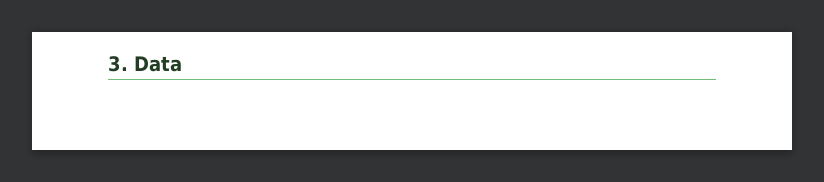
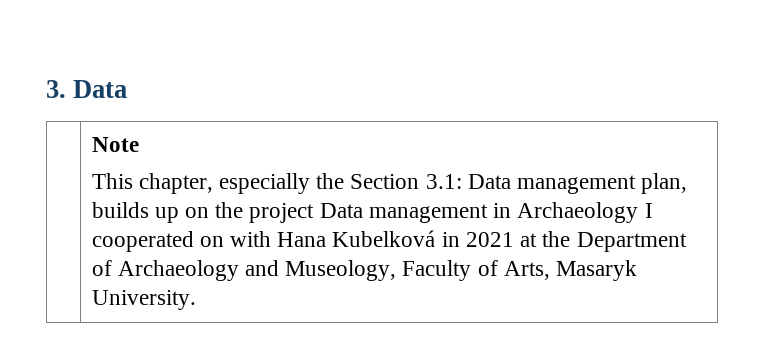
+ | Note
+ This chapter, especially the Section 3.1: Data management plan, builds up on the project Data management in Archaeology I cooperated on with Hana Kubelková in 2021 at the Department of Archaeology and Museology, Faculty of Arts, Masaryk University.

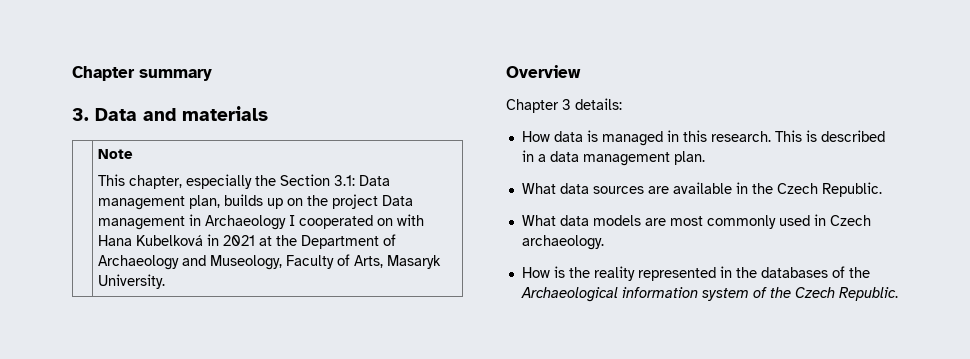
+ Chapter summary
- 3. Data
+ 3. Data and materials
+ Overview
+ Chapter 3 details:
+ How data is managed in this research. This is described in a data management plan.
+ What data sources are available in the Czech Republic.
+ What data models are most commonly used in Czech archaeology.
+ How is the reality represented in the databases of the Archaeological information system of the Czech Republic.

